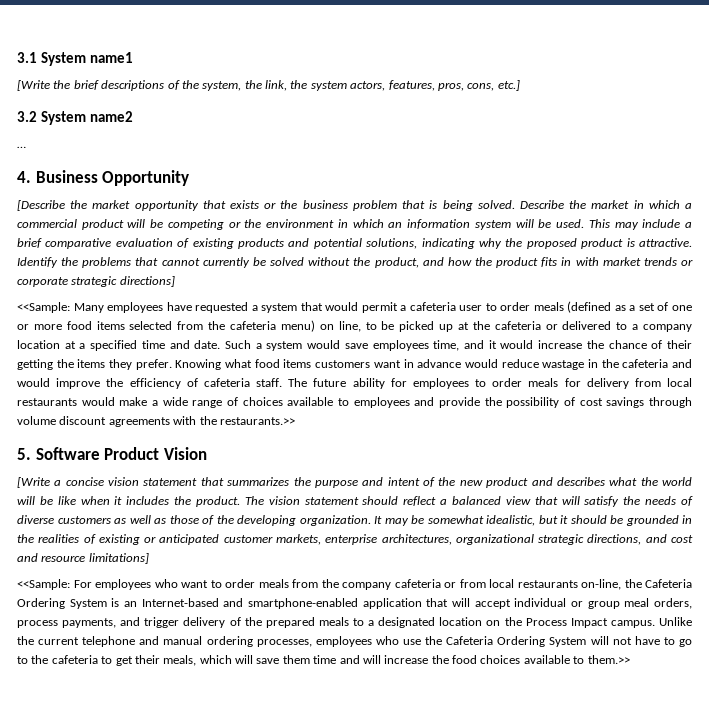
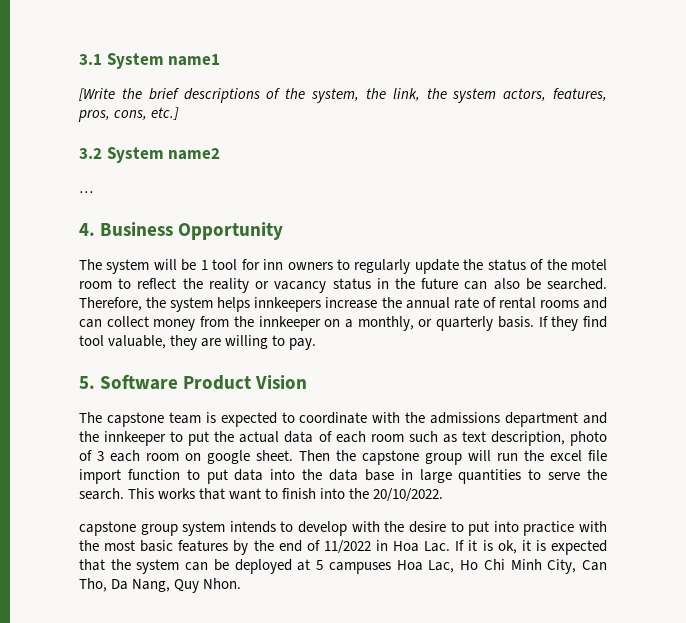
- [Describe the market opportunity that exists or the business problem that is being solved. Describe the market in which a commercial product will be competing or the environment in which an information system will be used. This may include a brief comparative evaluation of existing products and potential solutions, indicating why the proposed product is attractive. Identify the problems that cannot currently be solved without the product, and how the product fits in with market trends or corporate strategic directions]
- <<Sample: Many employees have requested a system that would permit a cafeteria user to order meals (defined as a set of one or more food items selected from the cafeteria menu) on line, to be picked up at the cafeteria or delivered to a company location at a specified time and date. Such a system would save employees time, and it would increase the chance of their getting the items they prefer. Knowing what food items customers want in advance would reduce wastage in the cafeteria and would improve the efficiency of cafeteria staff. The future ability for employees to order meals for delivery from local restaurants would make a wide range of choices available to employees and provide the possibility of cost savings through volume discount agreements with the restaurants.>>
+ The system will be 1 tool for inn owners to regularly update the status of the motel room to reflect the reality or vacancy status in the future can also be searched. Therefore, the system helps innkeepers increase the annual rate of rental rooms and can collect money from the innkeeper on a monthly, or quarterly basis. If they find tool valuable, they are willing to pay.
  5. Software Product Vision
- [Write a concise vision statement that summarizes the purpose and intent of the new product and describes what the world will be like when it includes the product. The vision statement should reflect a balanced view that will satisfy the needs of diverse customers as well as those of the developing organization. It may be somewhat idealistic, but it should be grounded in the realities of existing or anticipated customer markets, enterprise architectures, organizational strategic directions, and cost and resource limitations]
- <<Sample: For employees who want to order meals from the company cafeteria or from local restaurants on-line, the Cafeteria Ordering System is an Internet-based and smartphone-enabled application that will accept individual or group meal orders, process payments, and trigger delivery of the prepared meals to a designated location on the Process Impact campus. Unlike the current telephone and manual ordering processes, employees who use the Cafeteria Ordering System will not have to go to the cafeteria to get their meals, which will save them time and will increase the food choices available to them.>>
+ The capstone team is expected to coordinate with the admissions department and the innkeeper to put the actual data of each room such as text description, photo of 3 each room on google sheet. Then the capstone group will run the excel file import function to put data into the data base in large quantities to serve the search. This works that want to finish into the 20/10/2022.
+ capstone group system intends to develop with the desire to put into practice with the most basic features by the end of 11/2022 in Hoa Lac. If it is ok, it is expected that the system can be deployed at 5 campuses Hoa Lac, Ho Chi Minh City, Can Tho, Da Nang, Quy Nhon.

